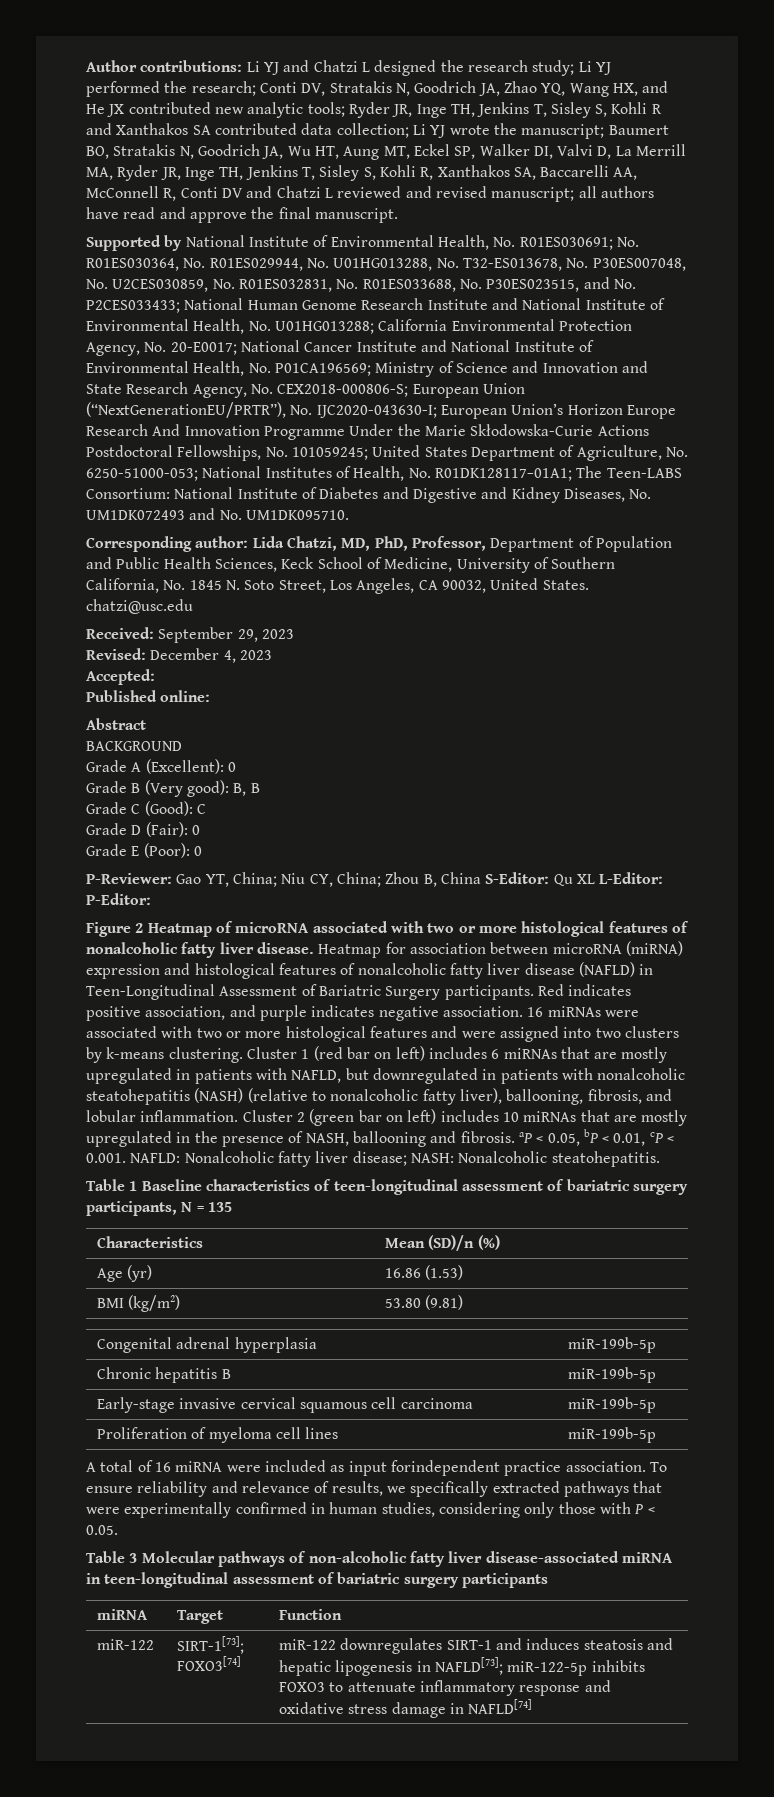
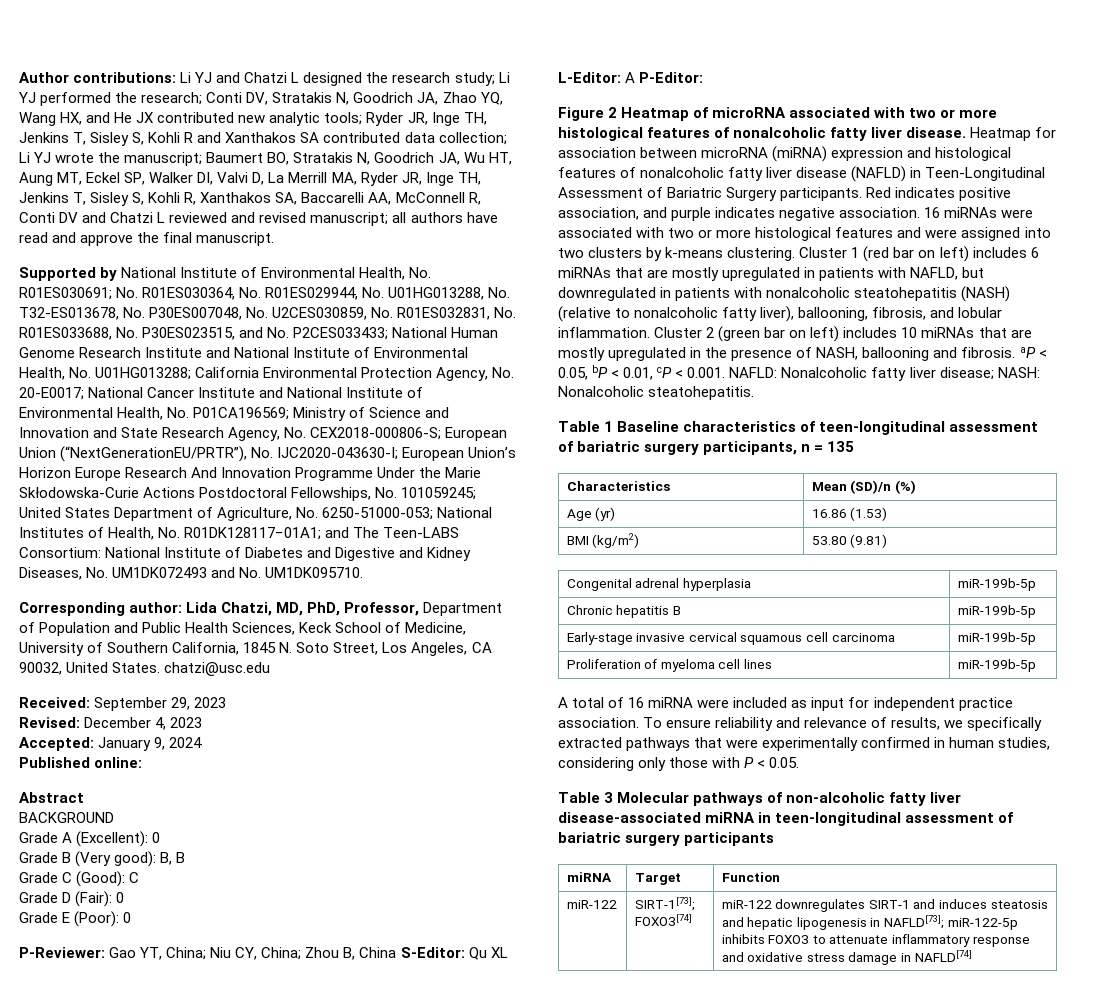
- The Teen-LABS Consortium:
+ and The Teen-LABS Consortium:
- Corresponding author: Lida Chatzi, MD, PhD, Professor, Department of Population and Public Health Sciences, Keck School of Medicine, University of Southern California, No. 1845 N. Soto Street, Los Angeles, CA 90032, United States. chatzi@usc.edu
+ Corresponding author: Lida Chatzi, MD, PhD, Professor, Department of Population and Public Health Sciences, Keck School of Medicine, University of Southern California, 1845 N. Soto Street, Los Angeles, CA 90032, United States. chatzi@usc.edu
- Accepted:
+ Accepted: January 9, 2024
- P-Reviewer: Gao YT, China; Niu CY, China; Zhou B, China S-Editor: Qu XL L-Editor: P-Editor:
+ P-Reviewer: Gao YT, China; Niu CY, China; Zhou B, China S-Editor: Qu XL L-Editor: A P-Editor:
- Table 1 Baseline characteristics of teen-longitudinal assessment of bariatric surgery participants, N = 135
+ Table 1 Baseline characteristics of teen-longitudinal assessment of bariatric surgery participants, n = 135
- A total of 16 miRNA were included as input forindependent practice association.
+ A total of 16 miRNA were included as input for independent practice association.

